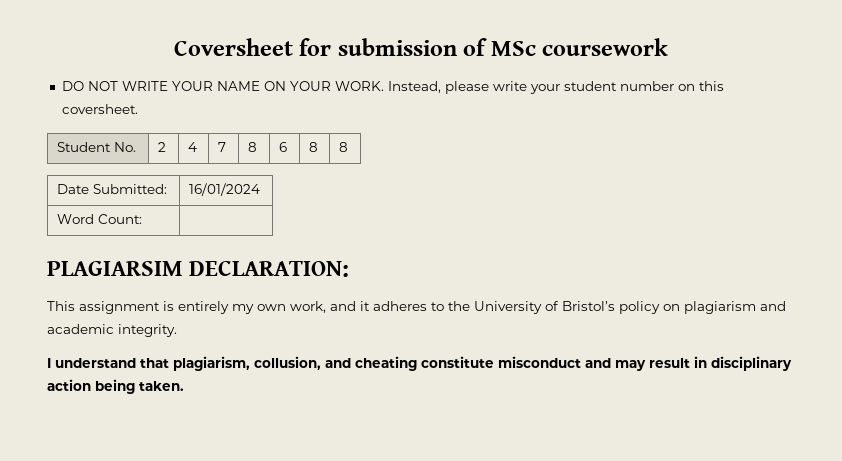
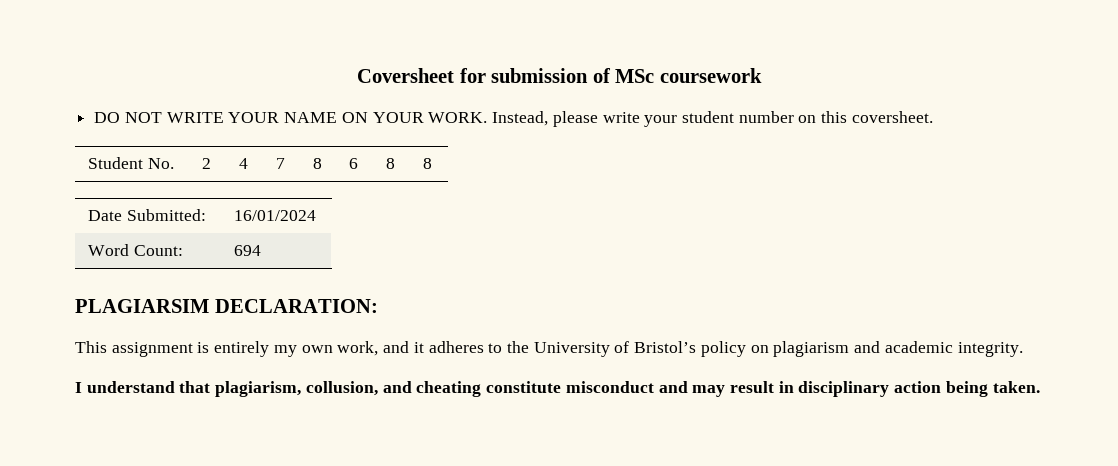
- Word Count: |
+ Word Count: | 694

